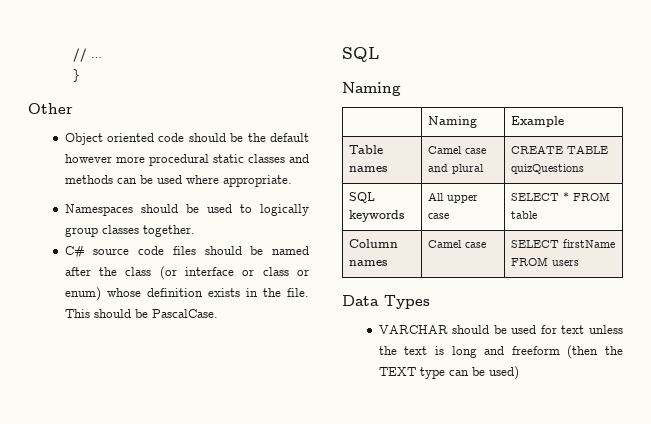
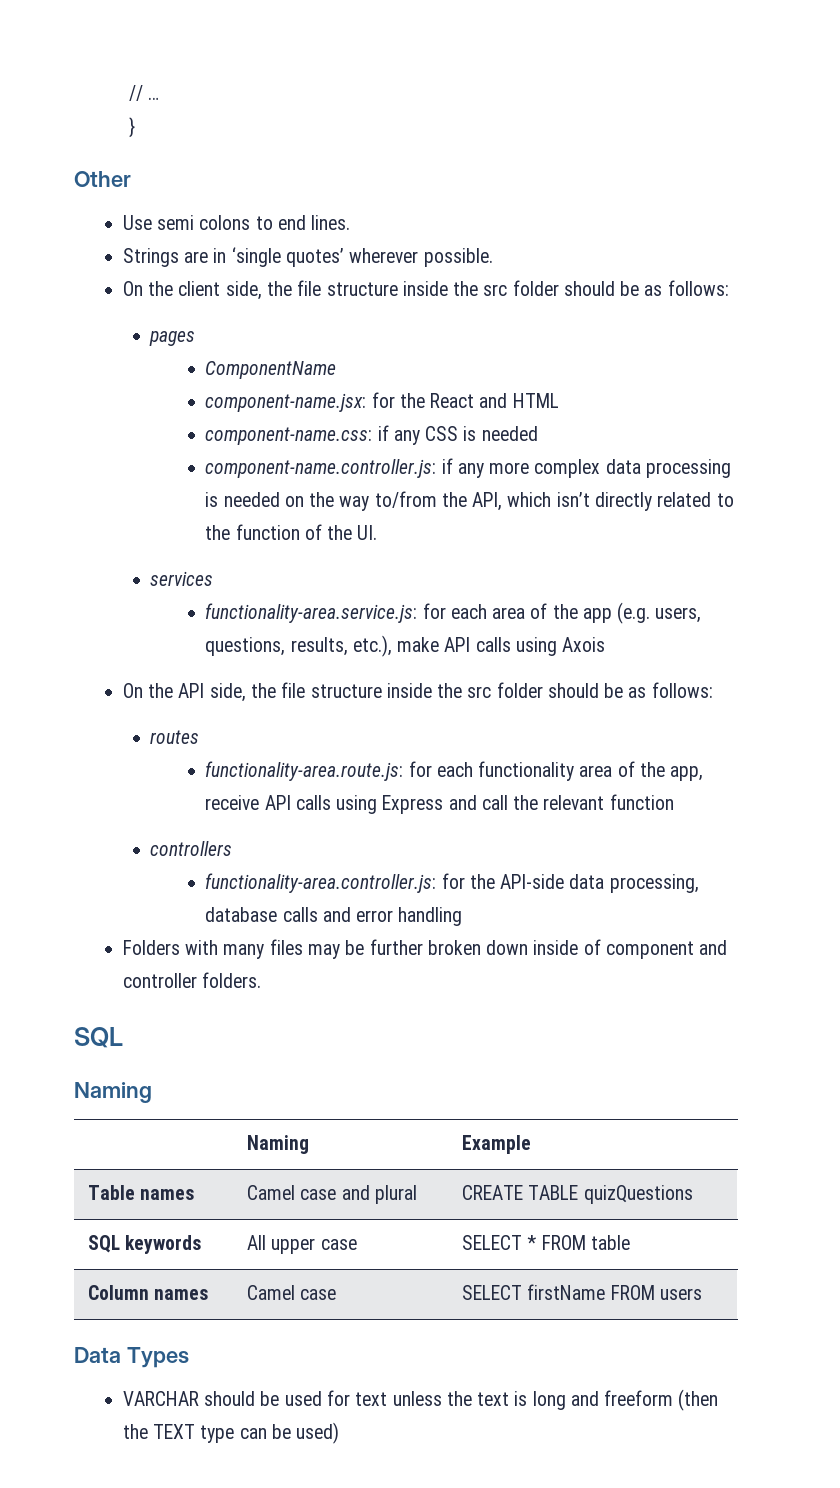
- Object oriented code should be the default however more procedural static classes and methods can be used where appropriate.
- Namespaces should be used to logically group classes together.
- C# source code files should be named after the class (or interface or class or enum) whose definition exists in the file. This should be PascalCase.
+ Use semi colons to end lines.
+ Strings are in ‘single quotes’ wherever possible.
+ On the client side, the file structure inside the src folder should be as follows:
+ pages
+ ComponentName
+ component-name.jsx: for the React and HTML
+ component-name.css: if any CSS is needed
+ component-name.controller.js: if any more complex data processing is needed on the way to/from the API, which isn’t directly related to the function of the UI.
+ services
+ functionality-area.service.js: for each area of the app (e.g. users, questions, results, etc.), make API calls using Axois
+ On the API side, the file structure inside the src folder should be as follows:
+ routes
+ functionality-area.route.js: for each functionality area of the app, receive API calls using Express and call the relevant function
+ controllers
+ functionality-area.controller.js: for the API-side data processing, database calls and error handling
+ Folders with many files may be further broken down inside of component and controller folders.

